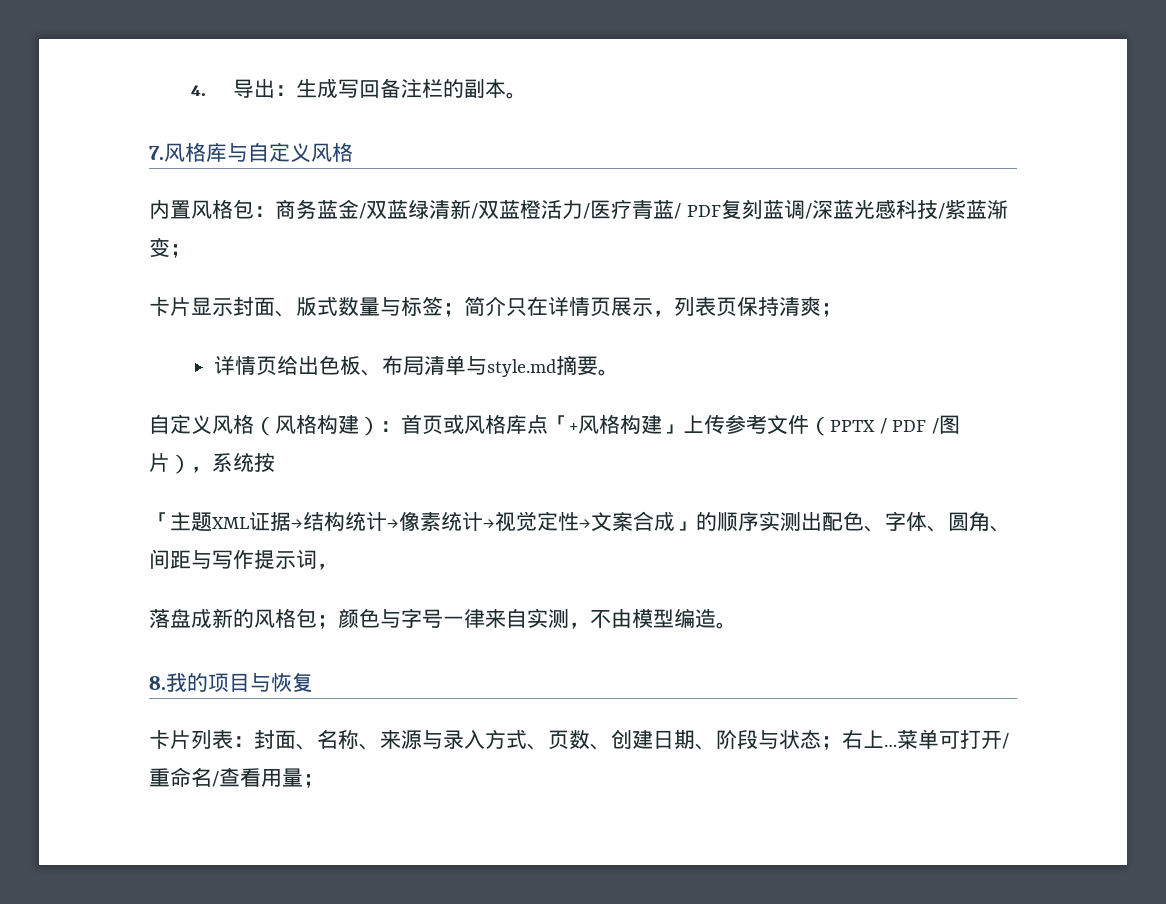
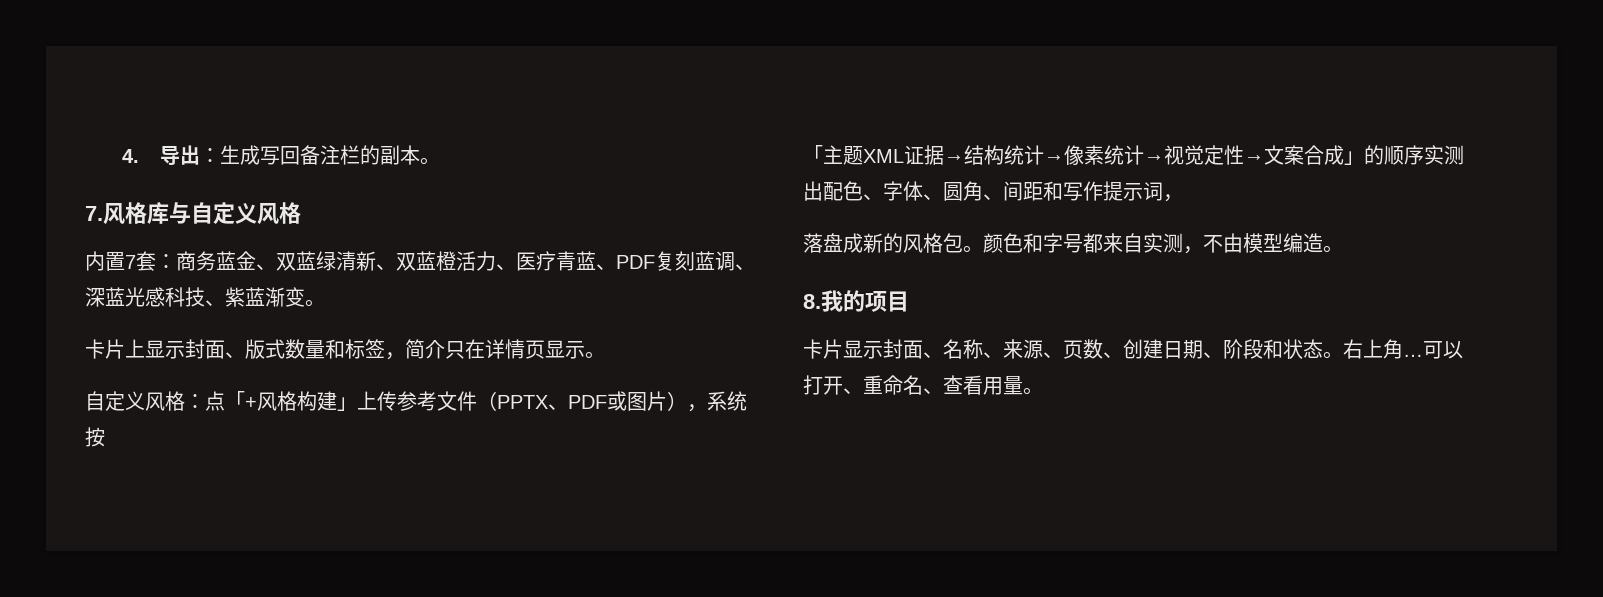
- 内置风格包：商务蓝金/双蓝绿清新/双蓝橙活力/医疗青蓝/ PDF复刻蓝调/深蓝光感科技/紫蓝渐变；
- 卡片显示封面、版式数量与标签；简介只在详情页展示，列表页保持清爽；
- 详情页给出色板、布局清单与style.md摘要。
- 自定义风格（风格构建）：首页或风格库点「+风格构建」上传参考文件（PPTX / PDF /图片），系统按
+ 内置7套：商务蓝金、双蓝绿清新、双蓝橙活力、医疗青蓝、PDF复刻蓝调、深蓝光感科技、紫蓝渐变。
+ 卡片上显示封面、版式数量和标签，简介只在详情页显示。
+ 自定义风格：点「+风格构建」上传参考文件（PPTX、PDF或图片），系统按
- 「主题XML证据→结构统计→像素统计→视觉定性→文案合成」的顺序实测出配色、字体、圆角、间距与写作提示词，
+ 「主题XML证据→结构统计→像素统计→视觉定性→文案合成」的顺序实测出配色、字体、圆角、间距和写作提示词，
- 落盘成新的风格包；颜色与字号一律来自实测，不由模型编造。
+ 落盘成新的风格包。颜色和字号都来自实测，不由模型编造。
- 8.我的项目与恢复
- 卡片列表：封面、名称、来源与录入方式、页数、创建日期、阶段与状态；右上…菜单可打开/重命名/查看用量；
+ 8.我的项目
+ 卡片显示封面、名称、来源、页数、创建日期、阶段和状态。右上角…可以打开、重命名、查看用量。

